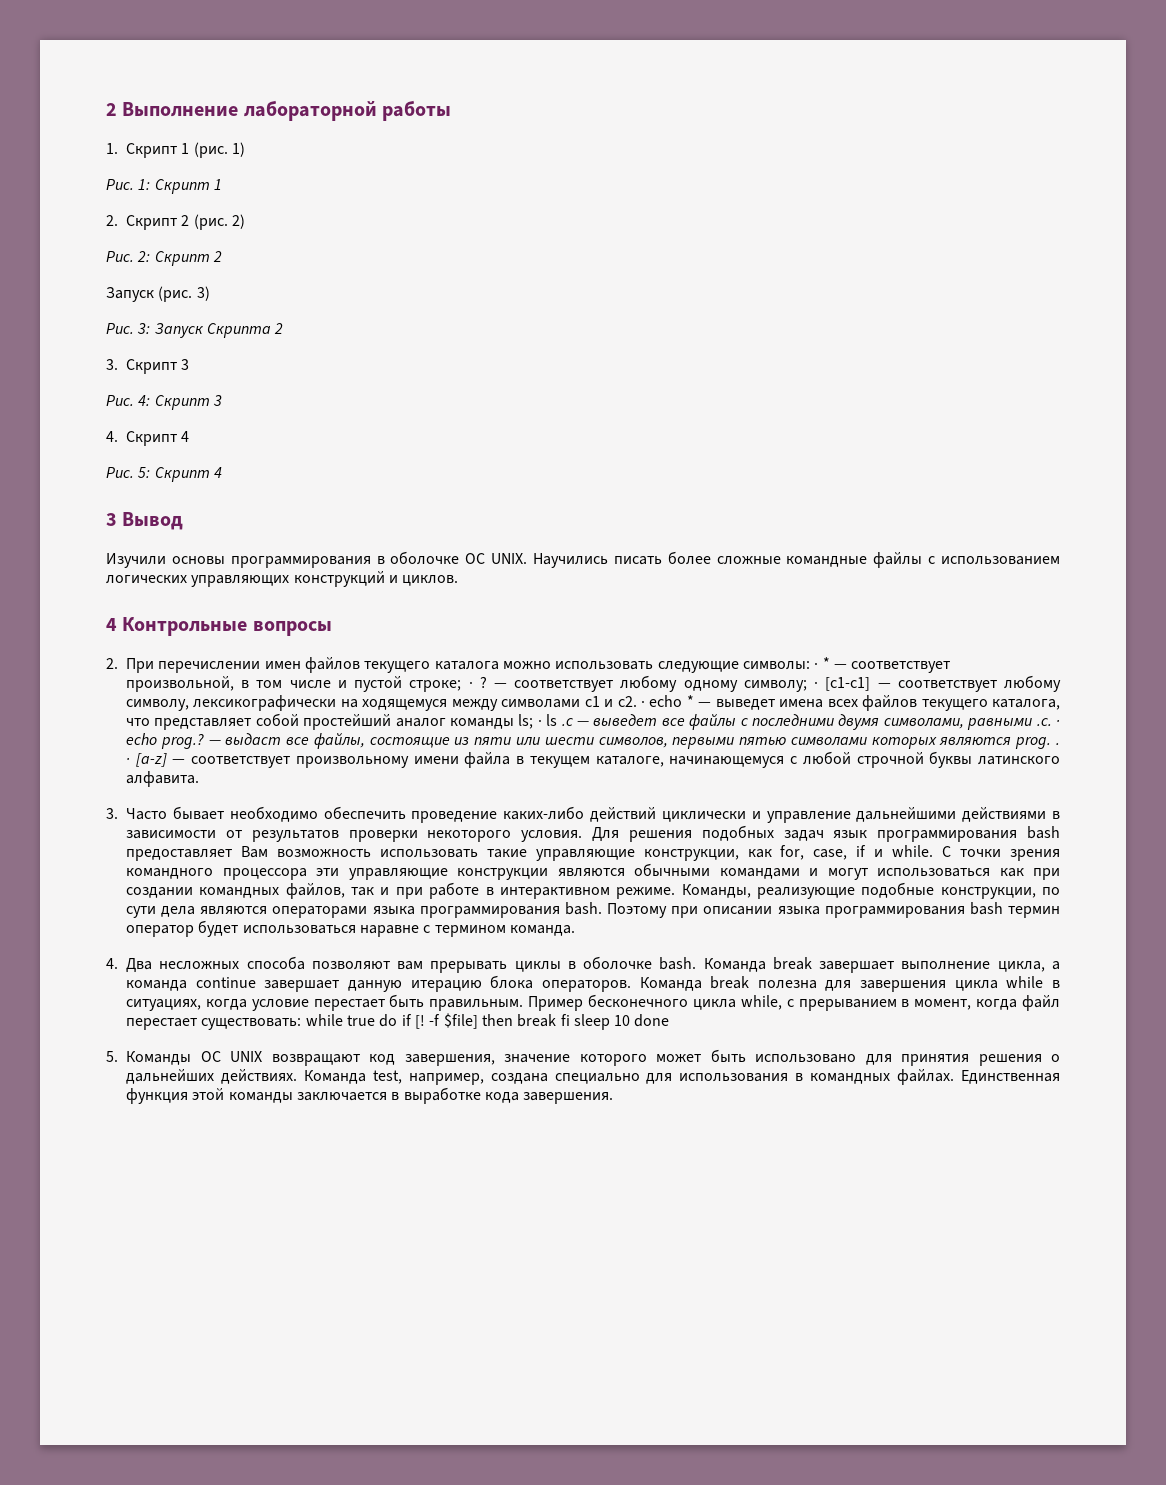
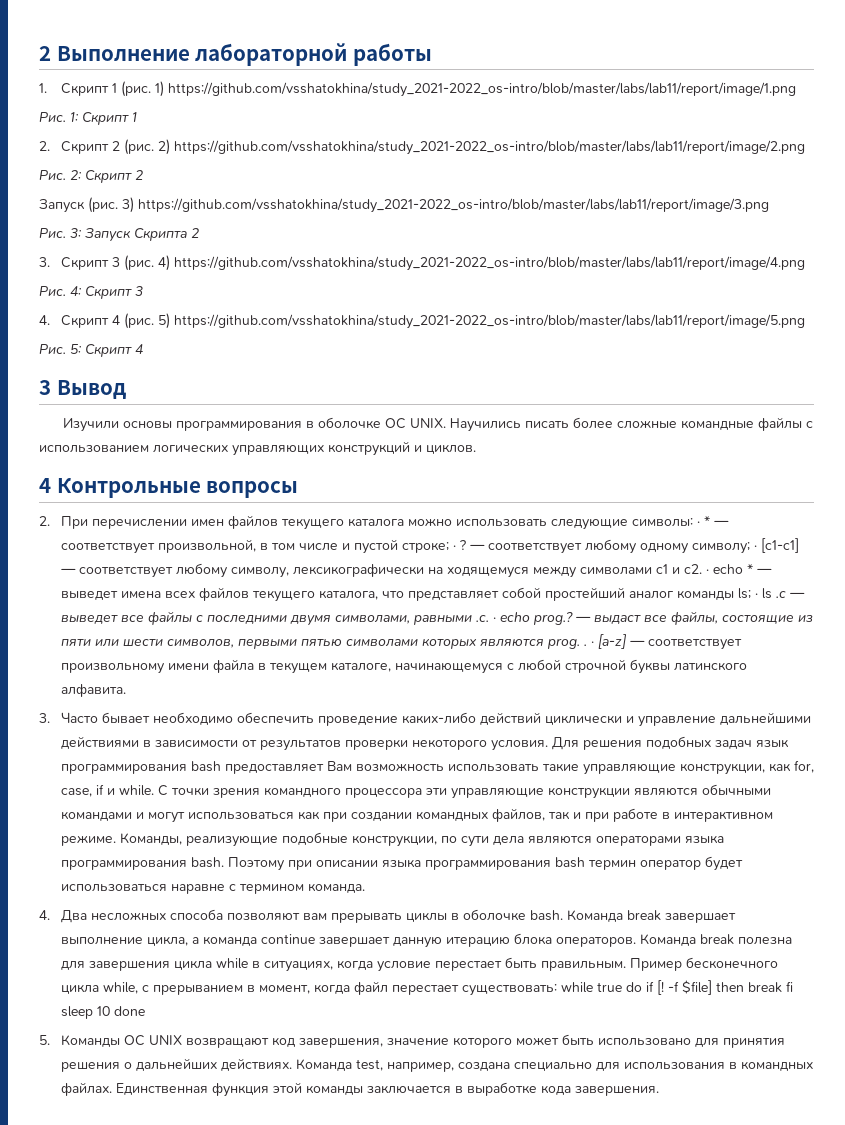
- 1)
+ 1) https://github.com/vsshatokhina/study_2021-2022_os-intro/blob/master/labs/lab11/report/image/1.png
- 2)
+ 2) https://github.com/vsshatokhina/study_2021-2022_os-intro/blob/master/labs/lab11/report/image/2.png
- 3)
+ 3) https://github.com/vsshatokhina/study_2021-2022_os-intro/blob/master/labs/lab11/report/image/3.png
- 3. Скрипт 3
+ 3. Скрипт 3 (рис. 4) https://github.com/vsshatokhina/study_2021-2022_os-intro/blob/master/labs/lab11/report/image/4.png
- 4. Скрипт 4
+ 4. Скрипт 4 (рис. 5) https://github.com/vsshatokhina/study_2021-2022_os-intro/blob/master/labs/lab11/report/image/5.png

